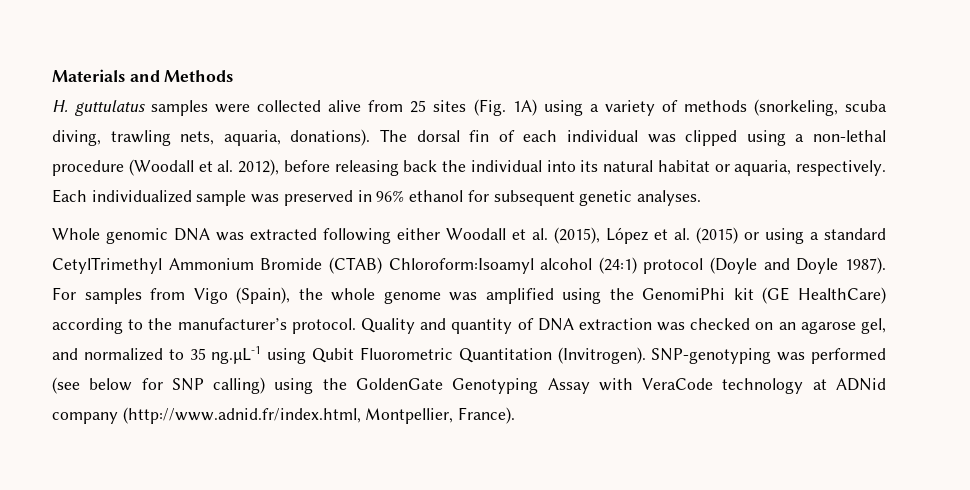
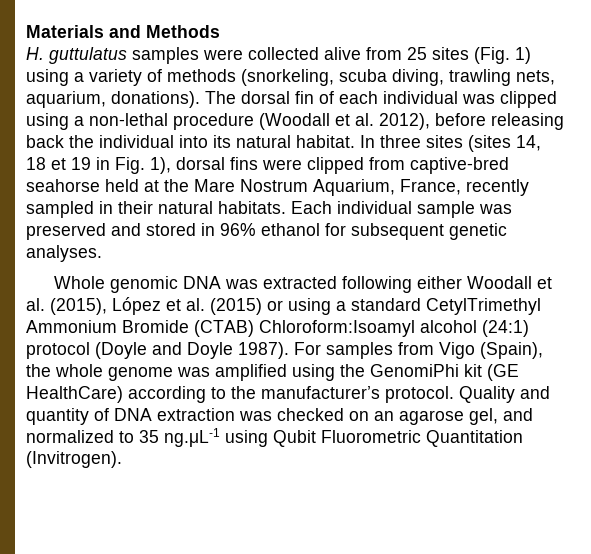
- H. guttulatus samples were collected alive from 25 sites (Fig. 1A) using a variety of methods (snorkeling, scuba diving, trawling nets, aquaria, donations).
+ H. guttulatus samples were collected alive from 25 sites (Fig. 1) using a variety of methods (snorkeling, scuba diving, trawling nets, aquarium, donations).
- The dorsal fin of each individual was clipped using a non-lethal procedure (Woodall et al. 2012), before releasing back the individual into its natural habitat or aquaria, respectively. Each individualized sample was preserved in 96% ethanol for subsequent genetic analyses.
+ The dorsal fin of each individual was clipped using a non-lethal procedure (Woodall et al. 2012), before releasing back the individual into its natural habitat. In three sites (sites 14, 18 et 19 in Fig. 1), dorsal fins were clipped from captive-bred seahorse held at the Mare Nostrum Aquarium, France, recently sampled in their natural habitats. Each individual sample was preserved and stored in 96% ethanol for subsequent genetic analyses.
- SNP-genotyping was performed (see below for SNP calling) using the GoldenGate Genotyping Assay with VeraCode technology at ADNid company (http://www.adnid.fr/index.html, Montpellier, France).

